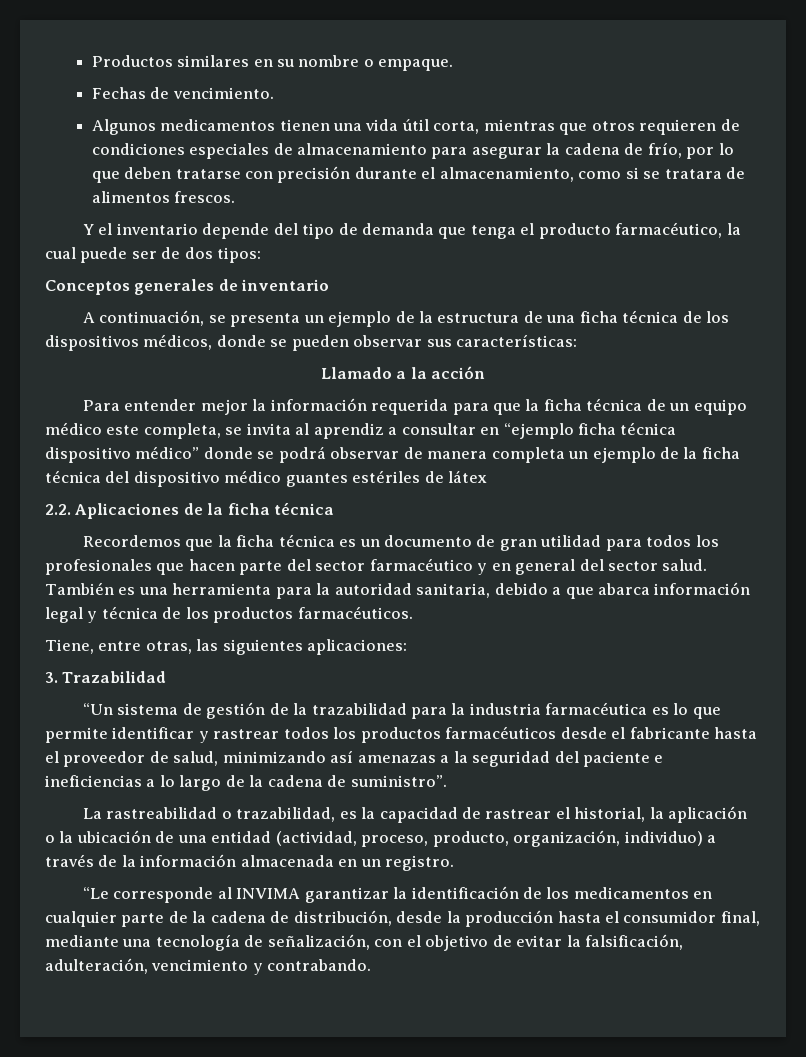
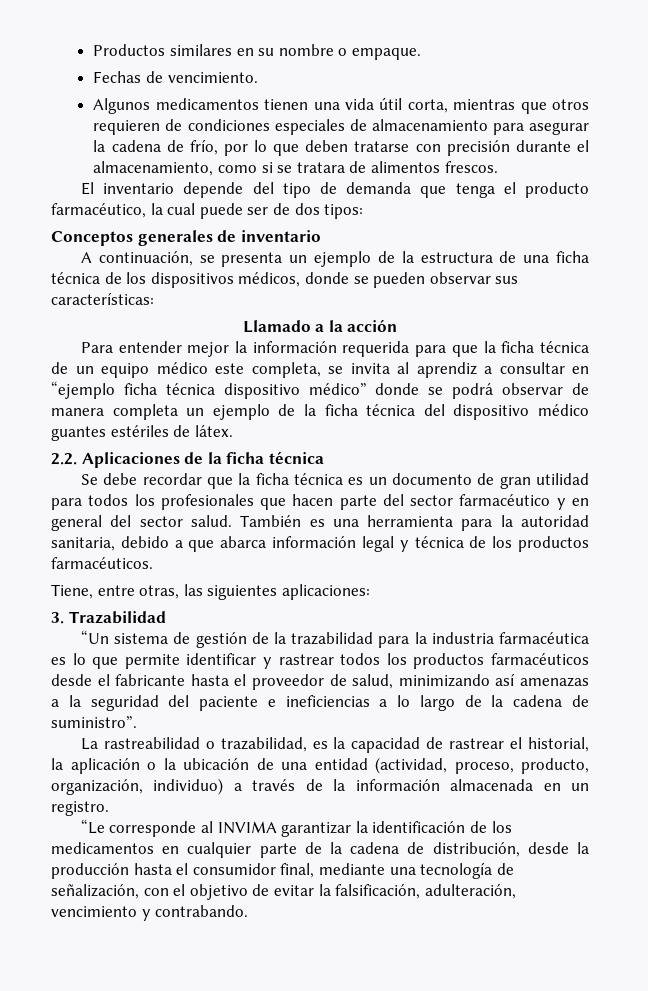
- Y el inventario depende del tipo de demanda que tenga el producto farmacéutico, la cual puede ser de dos tipos:
+ El inventario depende del tipo de demanda que tenga el producto farmacéutico, la cual puede ser de dos tipos:
- Para entender mejor la información requerida para que la ficha técnica de un equipo médico este completa, se invita al aprendiz a consultar en “ejemplo ficha técnica dispositivo médico” donde se podrá observar de manera completa un ejemplo de la ficha técnica del dispositivo médico guantes estériles de látex
+ Para entender mejor la información requerida para que la ficha técnica de un equipo médico este completa, se invita al aprendiz a consultar en “ejemplo ficha técnica dispositivo médico” donde se podrá observar de manera completa un ejemplo de la ficha técnica del dispositivo médico guantes estériles de látex.
- Recordemos que la ficha técnica es un documento de gran utilidad para todos los profesionales que hacen parte del sector farmacéutico y en general del sector salud.
+ Se debe recordar que la ficha técnica es un documento de gran utilidad para todos los profesionales que hacen parte del sector farmacéutico y en general del sector salud.

